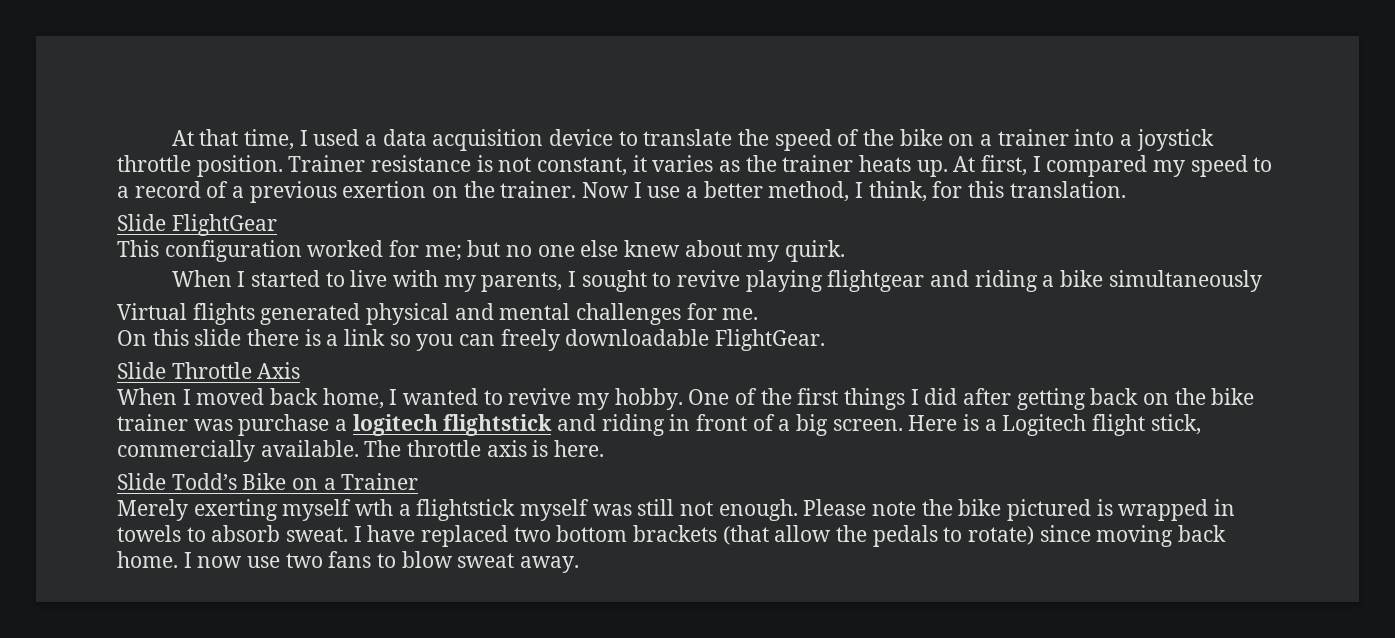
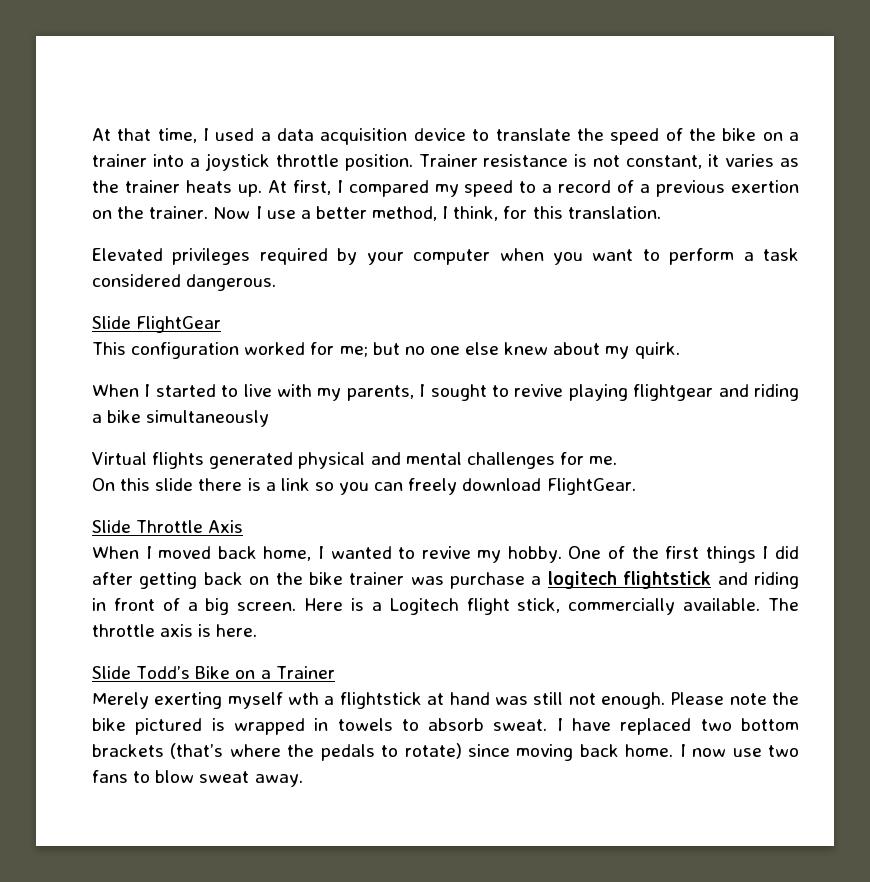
+ Elevated privileges required by your computer when you want to perform a task considered dangerous.
- On this slide there is a link so you can freely downloadable FlightGear.
+ On this slide there is a link so you can freely download FlightGear.
- Merely exerting myself wth a flightstick myself was still not enough.
+ Merely exerting myself wth a flightstick at hand was still not enough.
- I have replaced two bottom brackets (that allow the pedals to rotate) since moving back home.
+ I have replaced two bottom brackets (that’s where the pedals to rotate) since moving back home.

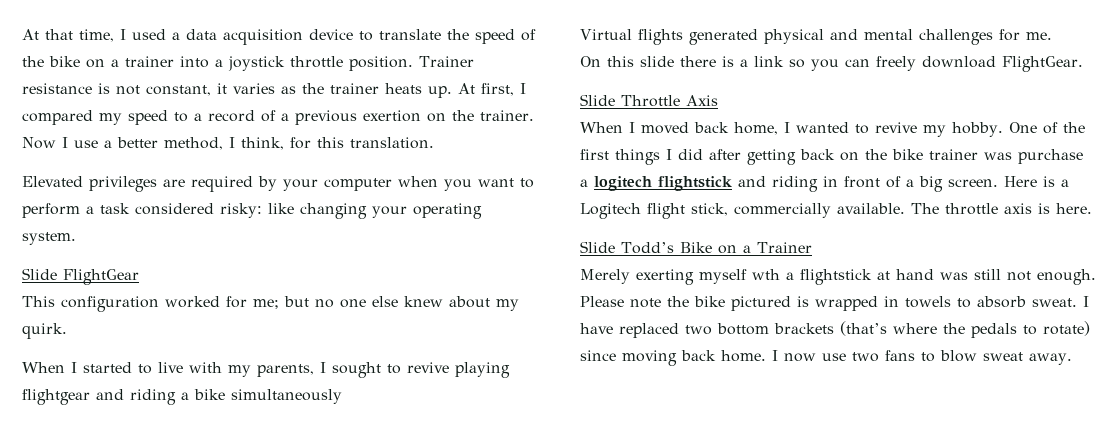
- Elevated privileges required by your computer when you want to perform a task considered dangerous.
+ Elevated privileges are required by your computer when you want to perform a task considered risky: like changing your operating system.

